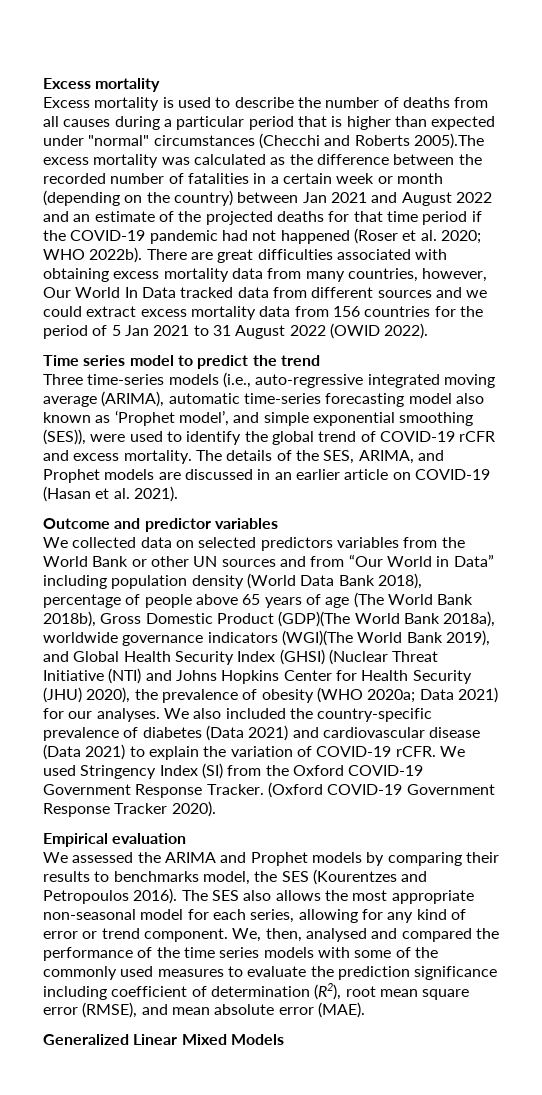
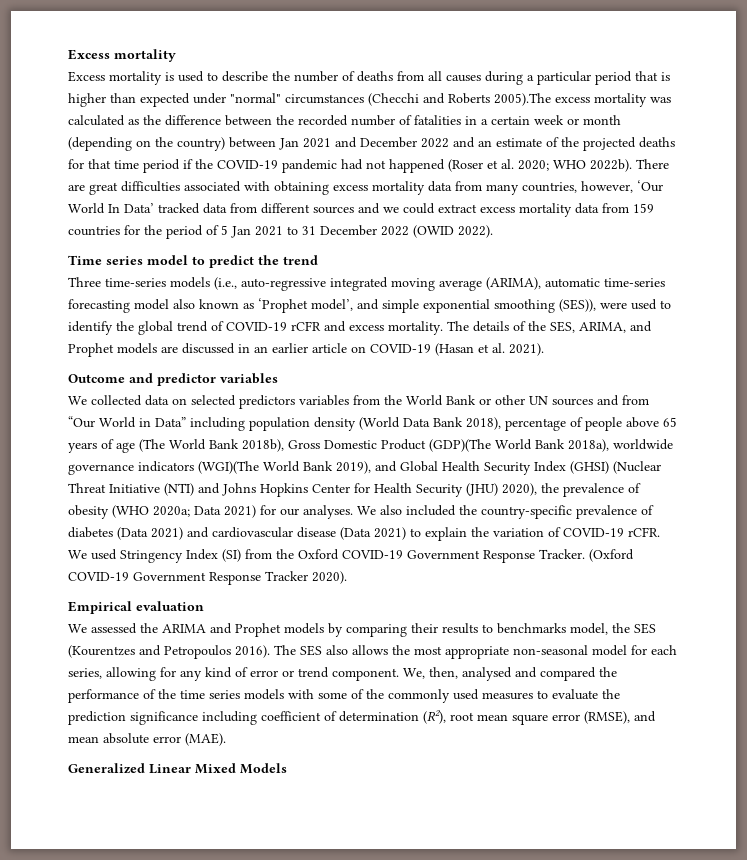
- Excess mortality is used to describe the number of deaths from all causes during a particular period that is higher than expected under "normal" circumstances (Checchi and Roberts 2005).The excess mortality was calculated as the difference between the recorded number of fatalities in a certain week or month (depending on the country) between Jan 2021 and August 2022 and an estimate of the projected deaths for that time period if the COVID-19 pandemic had not happened (Roser et al. 2020;
+ Excess mortality is used to describe the number of deaths from all causes during a particular period that is higher than expected under "normal" circumstances (Checchi and Roberts 2005).The excess mortality was calculated as the difference between the recorded number of fatalities in a certain week or month (depending on the country) between Jan 2021 and December 2022 and an estimate of the projected deaths for that time period if the COVID-19 pandemic had not happened (Roser et al. 2020;
- There are great difficulties associated with obtaining excess mortality data from many countries, however, Our World In Data tracked data from different sources and we could extract excess mortality data from 156 countries for the period of 5 Jan 2021 to 31 August 2022 (OWID 2022).
+ There are great difficulties associated with obtaining excess mortality data from many countries, however, ‘Our World In Data’ tracked data from different sources and we could extract excess mortality data from 159 countries for the period of 5 Jan 2021 to 31 December 2022 (OWID 2022).

